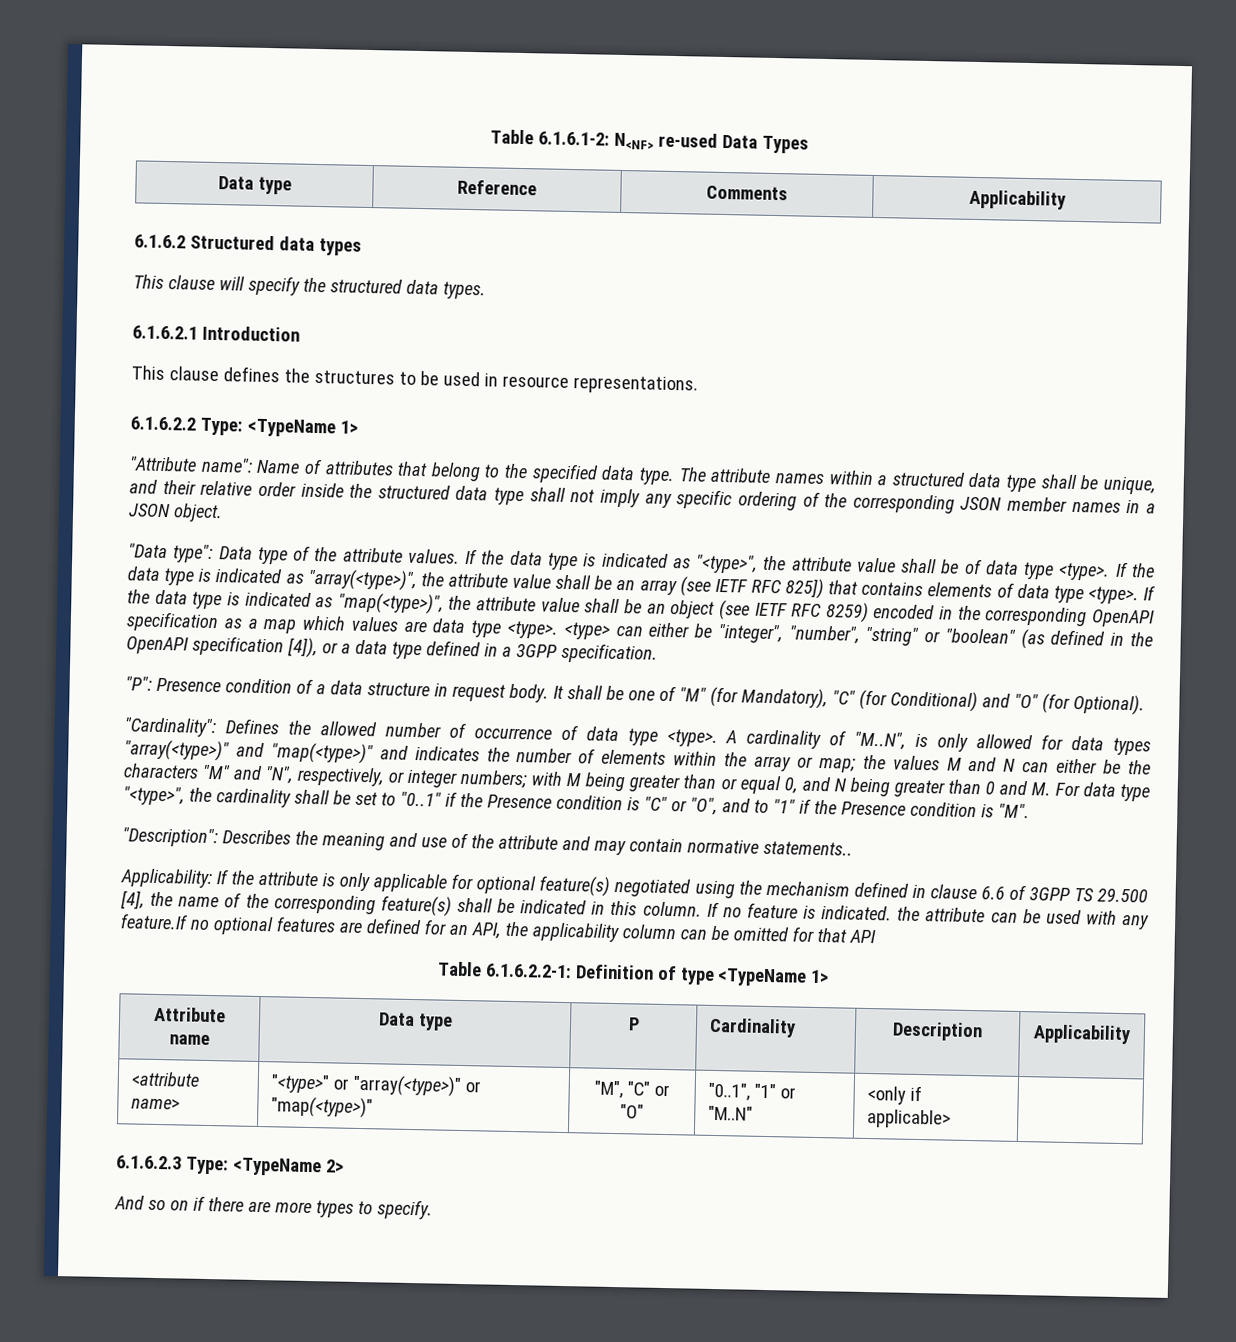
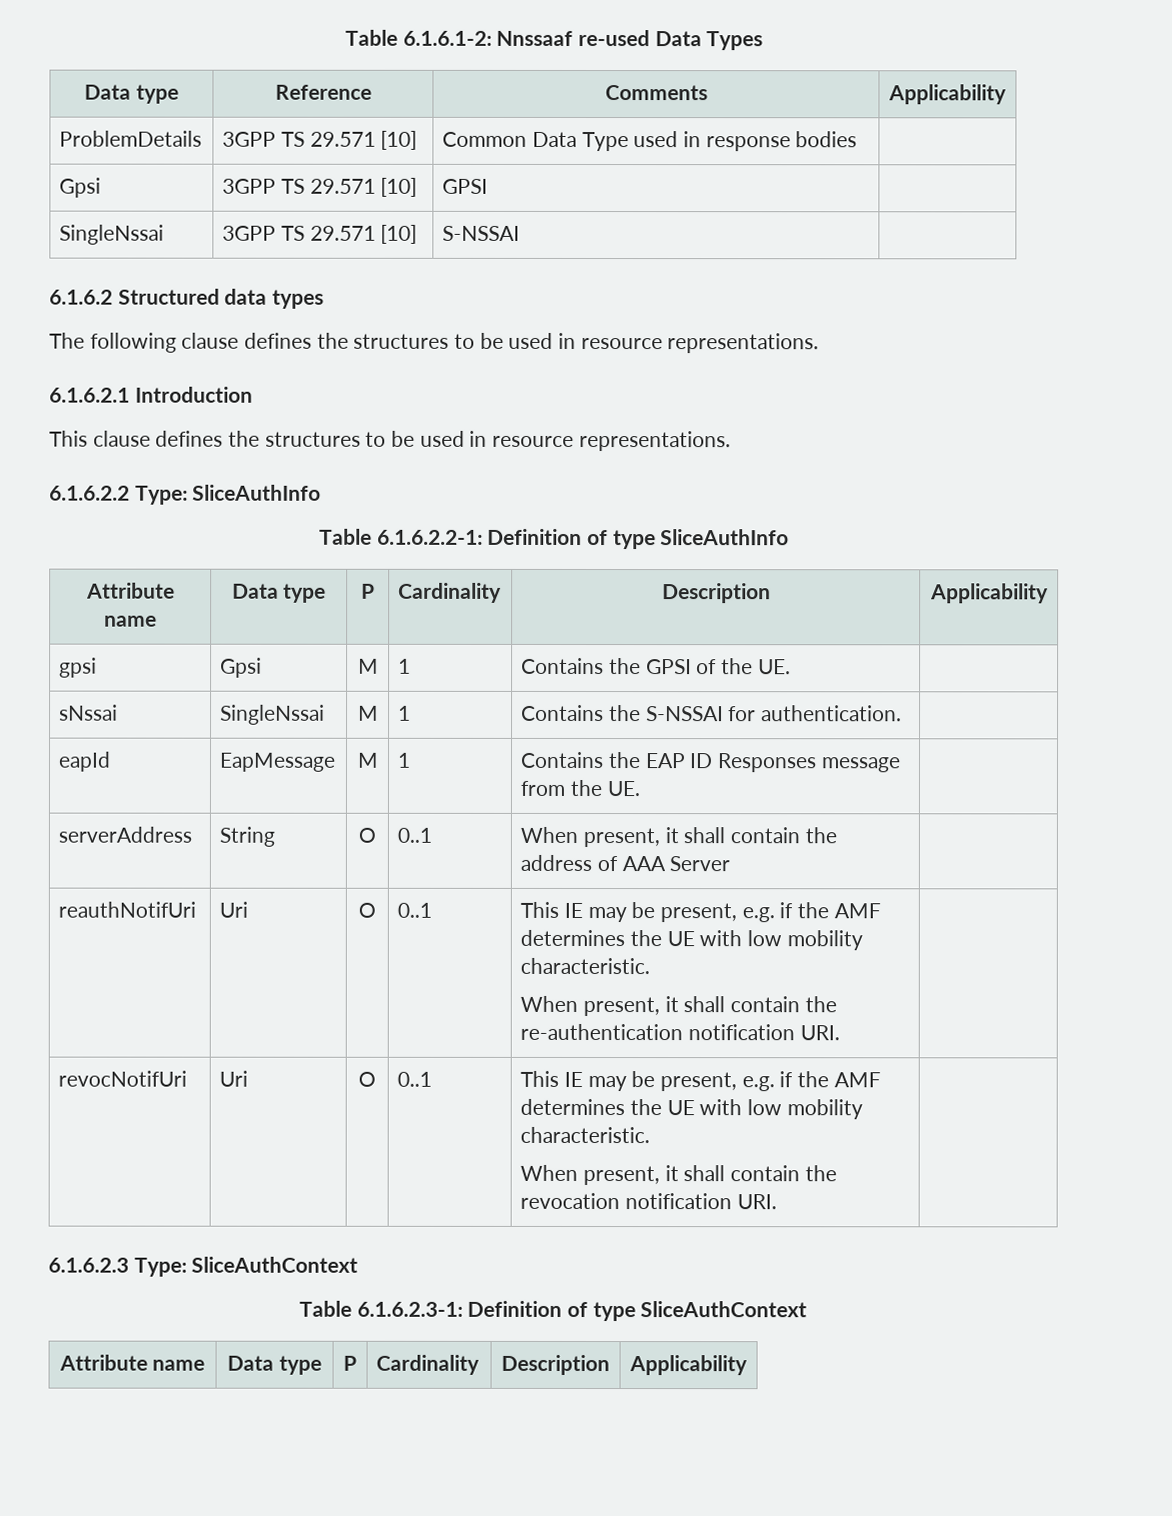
- Table 6.1.6.1-2: N<NF> re-used Data Types
+ Table 6.1.6.1-2: Nnssaaf re-used Data Types
+ ProblemDetails | 3GPP TS 29.571 [10] | Common Data Type used in response bodies |
+ Gpsi | 3GPP TS 29.571 [10] | GPSI |
+ SingleNssai | 3GPP TS 29.571 [10] | S-NSSAI |
  6.1.6.2 Structured data types
- This clause will specify the structured data types.
+ The following clause defines the structures to be used in resource representations.
- 6.1.6.2.2 Type: <TypeName 1>
- "Attribute name": Name of attributes that belong to the specified data type. The attribute names within a structured data type shall be unique, and their relative order inside the structured data type shall not imply any specific ordering of the corresponding JSON member names in a JSON object.
- "Data type": Data type of the attribute values. If the data type is indicated as "<type>", the attribute value shall be of data type <type>. If the data type is indicated as "array(<type>)", the attribute value shall be an array (see IETF RFC 825]) that contains elements of data type <type>. If the data type is indicated as "map(<type>)", the attribute value shall be an object (see IETF RFC 8259) encoded in the corresponding OpenAPI specification as a map which values are data type <type>. <type> can either be "integer", "number", "string" or "boolean" (as defined in the OpenAPI specification [4]), or a data type defined in a 3GPP specification.
- "P": Presence condition of a data structure in request body. It shall be one of "M" (for Mandatory), "C" (for Conditional) and "O" (for Optional).
- "Cardinality": Defines the allowed number of occurrence of data type <type>. A cardinality of "M..N", is only allowed for data types "array(<type>)" and "map(<type>)" and indicates the number of elements within the array or map; the values M and N can either be the characters "M" and "N", respectively, or integer numbers; with M being greater than or equal 0, and N being greater than 0 and M. For data type "<type>", the cardinality shall be set to "0..1" if the Presence condition is "C" or "O", and to "1" if the Presence condition is "M".
- "Description": Describes the meaning and use of the attribute and may contain normative statements..
- Applicability: If the attribute is only applicable for optional feature(s) negotiated using the mechanism defined in clause 6.6 of 3GPP TS 29.500 [4], the name of the corresponding feature(s) shall be indicated in this column. If no feature is indicated. the attribute can be used with any feature.If no optional features are defined for an API, the applicability column can be omitted for that API
+ 6.1.6.2.2 Type: SliceAuthInfo
- Table 6.1.6.2.2-1: Definition of type <TypeName 1>
+ Table 6.1.6.2.2-1: Definition of type SliceAuthInfo
- <attribute name> | "<type>" or "array(<type>)" or "map(<type>)" | "M", "C" or "O" | "0..1", "1" or "M..N" | <only if applicable> |
- 6.1.6.2.3 Type: <TypeName 2>
- And so on if there are more types to specify.
+ gpsi | Gpsi | M | 1 | Contains the GPSI of the UE. |
+ sNssai | SingleNssai | M | 1 | Contains the S-NSSAI for authentication. |
+ eapId | EapMessage | M | 1 | Contains the EAP ID Responses message from the UE. |
+ serverAddress | String | O | 0..1 | When present, it shall contain the address of AAA Server |
+ reauthNotifUri | Uri | O | 0..1 | This IE may be present, e.g. if the AMF determines the UE with low mobility characteristic.
+ When present, it shall contain the re-authentication notification URI. |
+ revocNotifUri | Uri | O | 0..1 | This IE may be present, e.g. if the AMF determines the UE with low mobility characteristic.
+ When present, it shall contain the revocation notification URI. |
+ 6.1.6.2.3 Type: SliceAuthContext
+ Table 6.1.6.2.3-1: Definition of type SliceAuthContext
+ Attribute name | Data type | P | Cardinality | Description | Applicability

